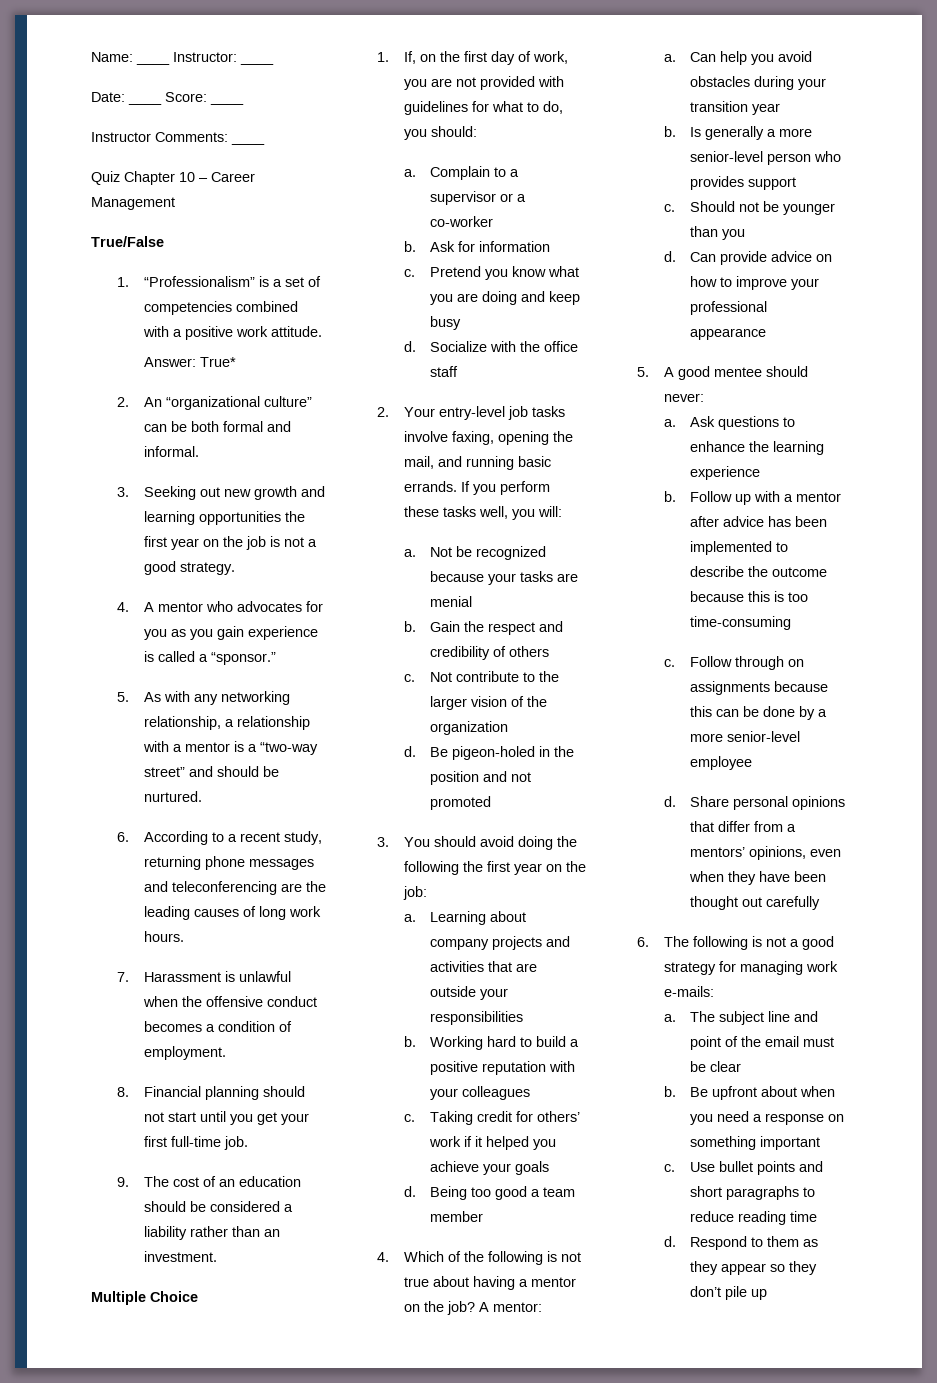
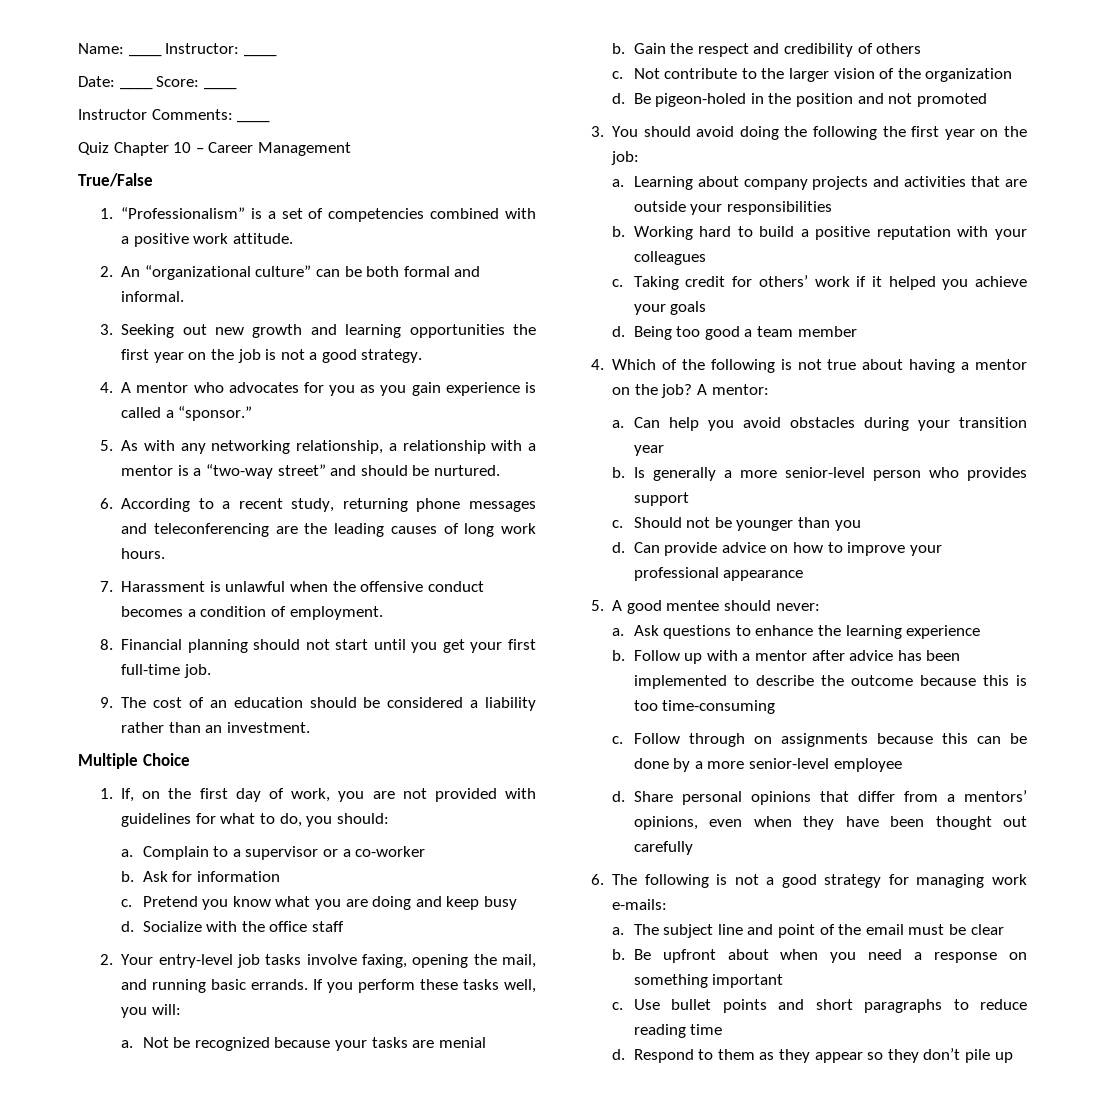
- Answer: True*

